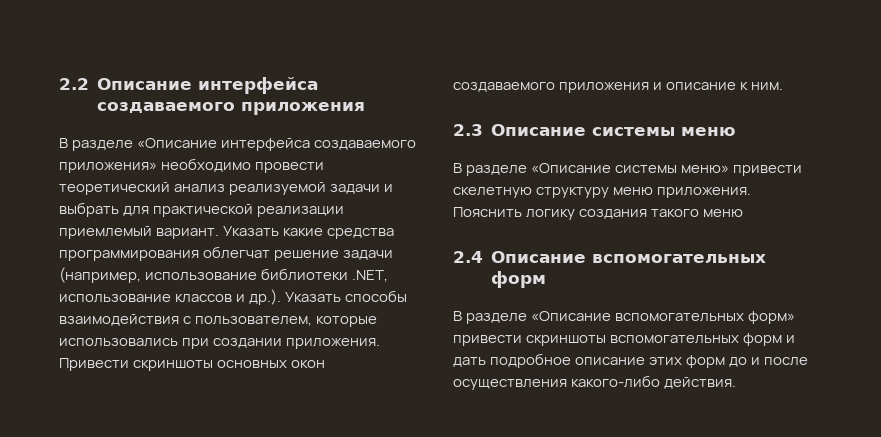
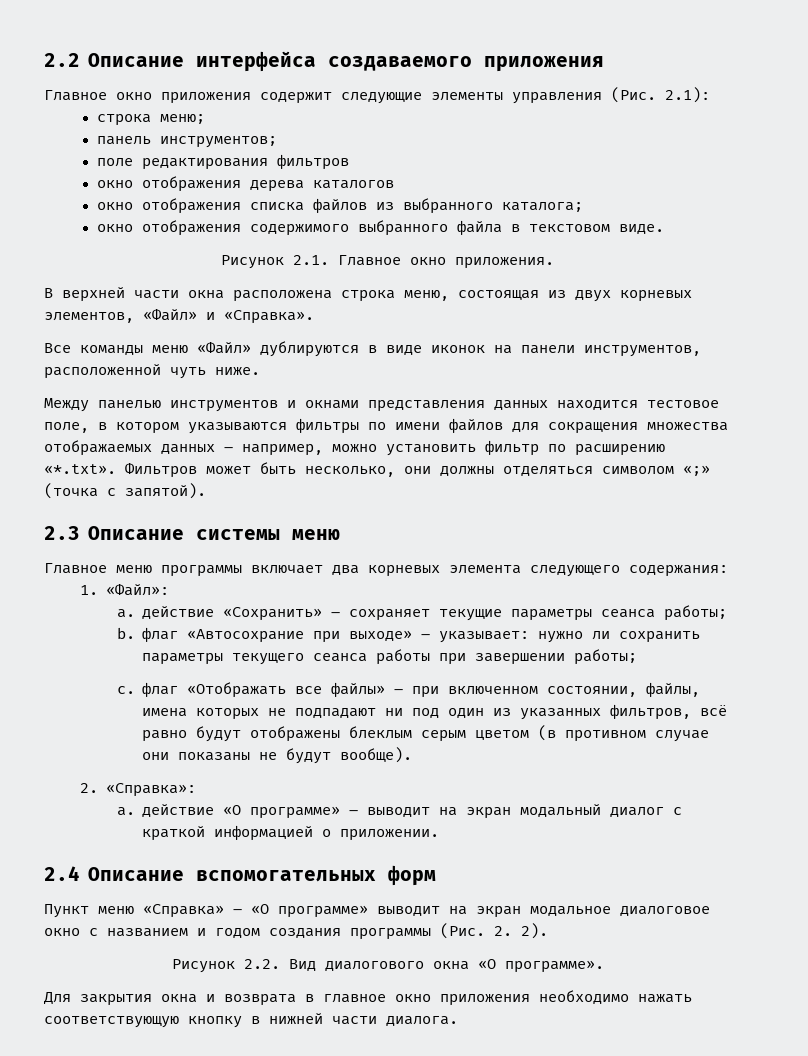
- В разделе «Описание интерфейса создаваемого приложения» необходимо провести теоретический анализ реализуемой задачи и выбрать для практической реализации приемлемый вариант. Указать какие средства программирования облегчат решение задачи (например, использование библиотеки .NET, использование классов и др.). Указать способы взаимодействия с пользователем, которые использовались при создании приложения. Привести скриншоты основных окон создаваемого приложения и описание к ним.
+ Главное окно приложения содержит следующие элементы управления (Рис. 2.1):
+ строка меню;
+ панель инструментов;
+ поле редактирования фильтров
+ окно отображения дерева каталогов
+ окно отображения списка файлов из выбранного каталога;
+ окно отображения содержимого выбранного файла в текстовом виде.
+ Рисунок 2.1. Главное окно приложения.
+ В верхней части окна расположена строка меню, состоящая из двух корневых элементов, «Файл» и «Справка».
+ Все команды меню «Файл» дублируются в виде иконок на панели инструментов, расположенной чуть ниже.
+ Между панелью инструментов и окнами представления данных находится тестовое поле, в котором указываются фильтры по имени файлов для сокращения множества отображаемых данных – например, можно установить фильтр по расширению «*.txt». Фильтров может быть несколько, они должны отделяться символом «;» (точка с запятой).
  2.3 Описание системы меню
- В разделе «Описание системы меню» привести скелетную структуру меню приложения. Пояснить логику создания такого меню
+ Главное меню программы включает два корневых элемента следующего содержания:
+ 1. «Файл»:
+ a. действие «Сохранить» – сохраняет текущие параметры сеанса работы;
+ b. флаг «Автосохрание при выходе» – указывает: нужно ли сохранить параметры текущего сеанса работы при завершении работы;
+ c. флаг «Отображать все файлы» – при включенном состоянии, файлы, имена которых не подпадают ни под один из указанных фильтров, всё равно будут отображены блеклым серым цветом (в противном случае они показаны не будут вообще).
+ 2. «Справка»:
+ a. действие «О программе» – выводит на экран модальный диалог с краткой информацией о приложении.
  2.4 Описание вспомогательных форм
- В разделе «Описание вспомогательных форм» привести скриншоты вспомогательных форм и дать подробное описание этих форм до и после осуществления какого-либо действия.
+ Пункт меню «Справка» – «О программе» выводит на экран модальное диалоговое окно с названием и годом создания программы (Рис. 2. 2).
+ Рисунок 2.2. Вид диалогового окна «О программе».
+ Для закрытия окна и возврата в главное окно приложения необходимо нажать соответствующую кнопку в нижней части диалога.

